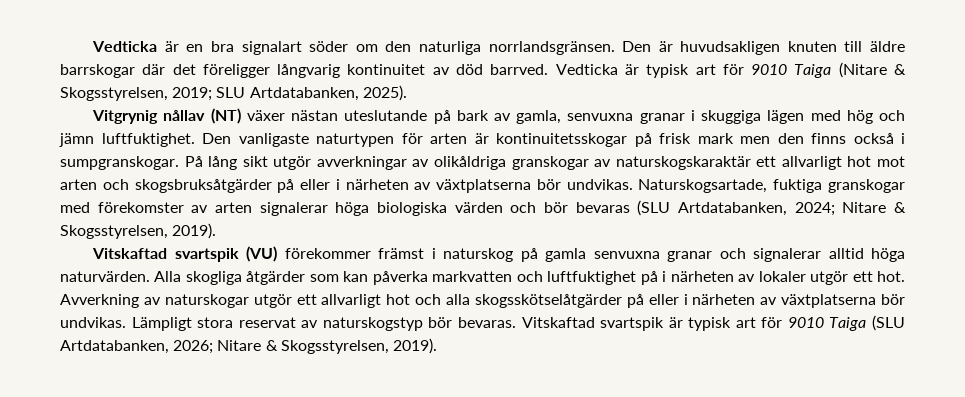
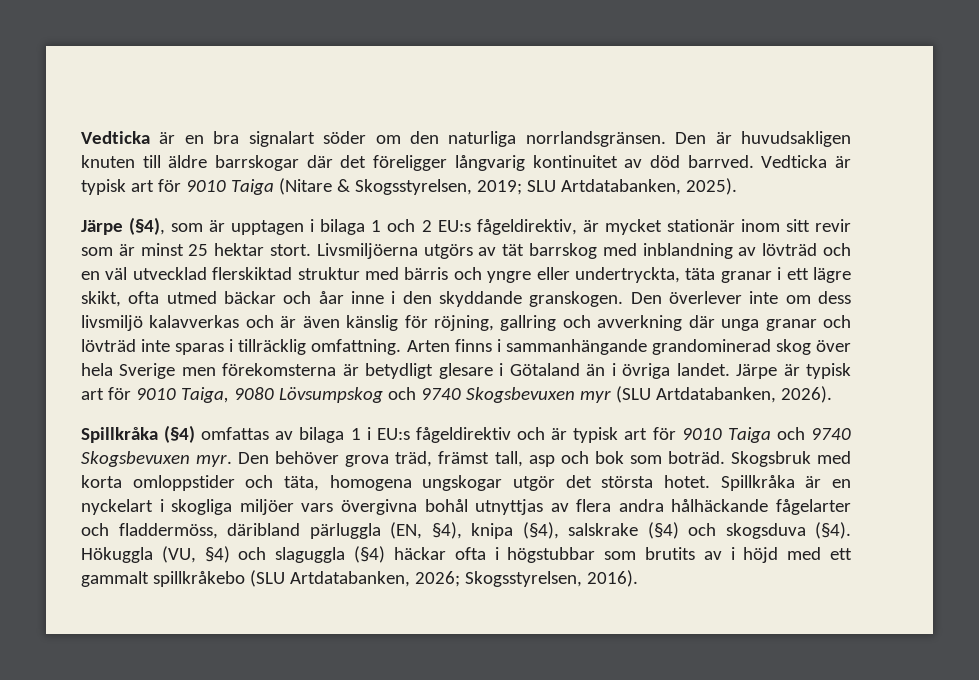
- Vitgrynig nållav (NT) växer nästan uteslutande på bark av gamla, senvuxna granar i skuggiga lägen med hög och jämn luftfuktighet. Den vanligaste naturtypen för arten är kontinuitetsskogar på frisk mark men den finns också i sumpgranskogar. På lång sikt utgör avverkningar av olikåldriga granskogar av naturskogskaraktär ett allvarligt hot mot arten och skogsbruksåtgärder på eller i närheten av växtplatserna bör undvikas. Naturskogsartade, fuktiga granskogar med förekomster av arten signalerar höga biologiska värden och bör bevaras (SLU Artdatabanken, 2024; Nitare & Skogsstyrelsen, 2019).
- Vitskaftad svartspik (VU) förekommer främst i naturskog på gamla senvuxna granar och signalerar alltid höga naturvärden. Alla skogliga åtgärder som kan påverka markvatten och luftfuktighet på i närheten av lokaler utgör ett hot. Avverkning av naturskogar utgör ett allvarligt hot och alla skogsskötselåtgärder på eller i närheten av växtplatserna bör undvikas. Lämpligt stora reservat av naturskogstyp bör bevaras. Vitskaftad svartspik är typisk art för 9010 Taiga (SLU Artdatabanken, 2026; Nitare & Skogsstyrelsen, 2019).
+ Järpe (§4), som är upptagen i bilaga 1 och 2 EU:s fågeldirektiv, är mycket stationär inom sitt revir som är minst 25 hektar stort. Livsmiljöerna utgörs av tät barrskog med inblandning av lövträd och en väl utvecklad flerskiktad struktur med bärris och yngre eller undertryckta, täta granar i ett lägre skikt, ofta utmed bäckar och åar inne i den skyddande granskogen. Den överlever inte om dess livsmiljö kalavverkas och är även känslig för röjning, gallring och avverkning där unga granar och lövträd inte sparas i tillräcklig omfattning. Arten finns i sammanhängande grandominerad skog över hela Sverige men förekomsterna är betydligt glesare i Götaland än i övriga landet. Järpe är typisk art för 9010 Taiga, 9080 Lövsumpskog och 9740 Skogsbevuxen myr (SLU Artdatabanken, 2026).
+ Spillkråka (§4) omfattas av bilaga 1 i EU:s fågeldirektiv och är typisk art för 9010 Taiga och 9740 Skogsbevuxen myr. Den behöver grova träd, främst tall, asp och bok som boträd. Skogsbruk med korta omloppstider och täta, homogena ungskogar utgör det största hotet. Spillkråka är en nyckelart i skogliga miljöer vars övergivna bohål utnyttjas av flera andra hålhäckande fågelarter och fladdermöss, däribland pärluggla (EN, §4), knipa (§4), salskrake (§4) och skogsduva (§4). Hökuggla (VU, §4) och slaguggla (§4) häckar ofta i högstubbar som brutits av i höjd med ett gammalt spillkråkebo (SLU Artdatabanken, 2026; Skogsstyrelsen, 2016).

